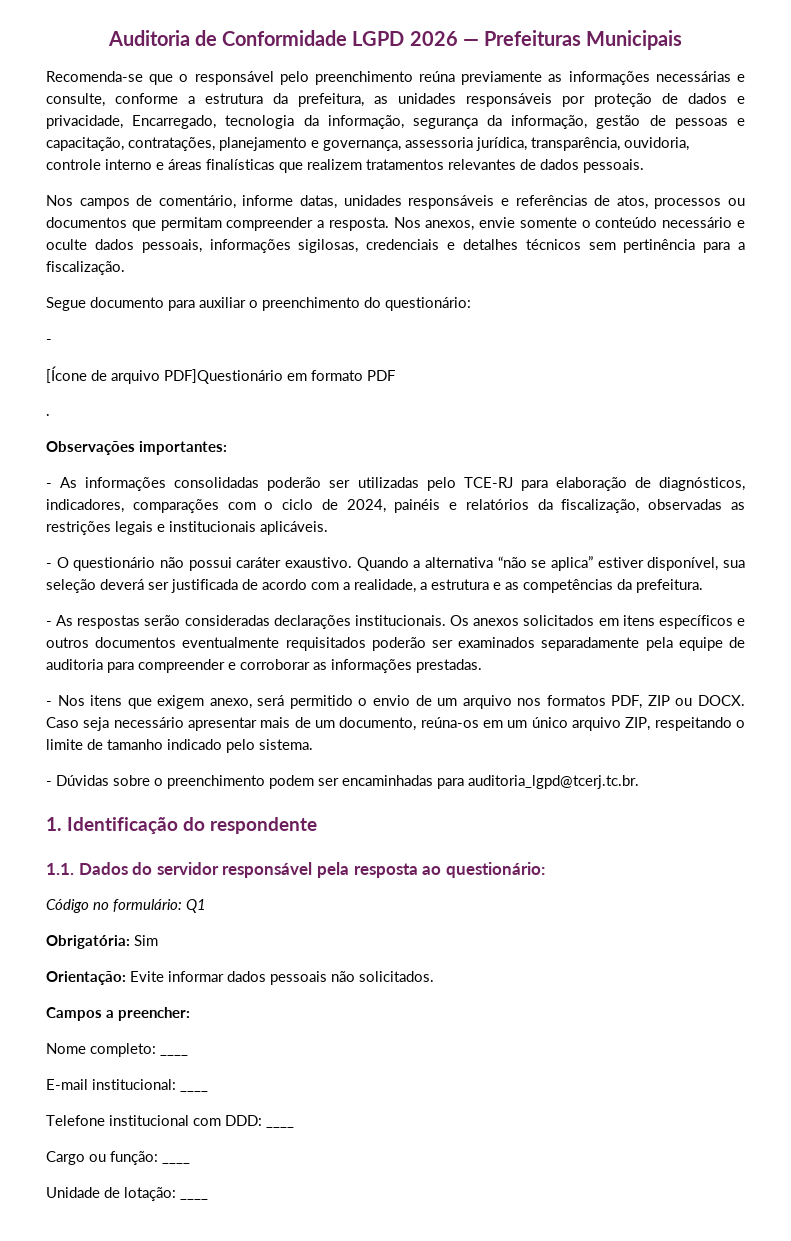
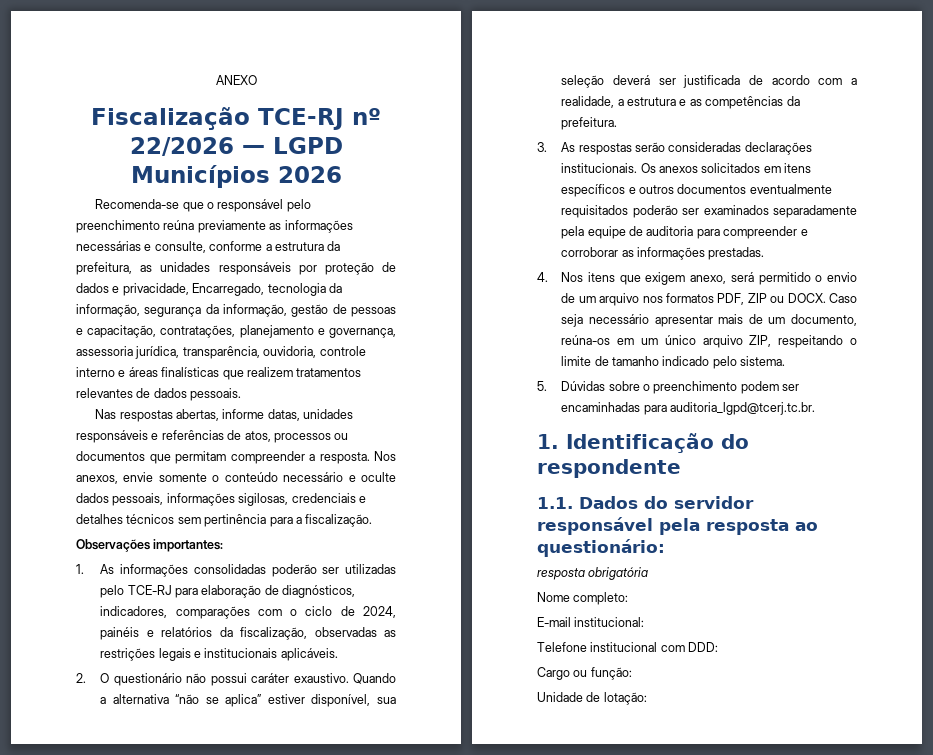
- Auditoria de Conformidade LGPD 2026 — Prefeituras Municipais
+ ANEXO
+ Fiscalização TCE-RJ nº 22/2026 — LGPD Municípios 2026
- Nos campos de comentário, informe datas, unidades responsáveis e referências de atos, processos ou documentos que permitam compreender a resposta.
+ Nas respostas abertas, informe datas, unidades responsáveis e referências de atos, processos ou documentos que permitam compreender a resposta.
- Segue documento para auxiliar o preenchimento do questionário:
- -
- [Ícone de arquivo PDF]Questionário em formato PDF
- .
- - As informações consolidadas poderão ser utilizadas pelo TCE-RJ para elaboração de diagnósticos, indicadores, comparações com o ciclo de 2024, painéis e relatórios da fiscalização, observadas as restrições legais e institucionais aplicáveis.
+ 1. As informações consolidadas poderão ser utilizadas pelo TCE-RJ para elaboração de diagnósticos, indicadores, comparações com o ciclo de 2024, painéis e relatórios da fiscalização, observadas as restrições legais e institucionais aplicáveis.
- - O questionário não possui caráter exaustivo.
+ 2. O questionário não possui caráter exaustivo.
- - As respostas serão consideradas declarações institucionais.
+ 3. As respostas serão consideradas declarações institucionais.
- - Nos itens que exigem anexo, será permitido o envio de um arquivo nos formatos PDF, ZIP ou DOCX.
+ 4. Nos itens que exigem anexo, será permitido o envio de um arquivo nos formatos PDF, ZIP ou DOCX.
- - Dúvidas sobre o preenchimento podem ser encaminhadas para auditoria_lgpd@tcerj.tc.br.
+ 5. Dúvidas sobre o preenchimento podem ser encaminhadas para auditoria_lgpd@tcerj.tc.br.
- Código no formulário: Q1
- Obrigatória: Sim
- Orientação: Evite informar dados pessoais não solicitados.
- Campos a preencher:
+ resposta obrigatória
- Nome completo: ____
+ Nome completo:
- E-mail institucional: ____
+ E-mail institucional:
- Telefone institucional com DDD: ____
+ Telefone institucional com DDD:
- Cargo ou função: ____
+ Cargo ou função:
- Unidade de lotação: ____
+ Unidade de lotação:

